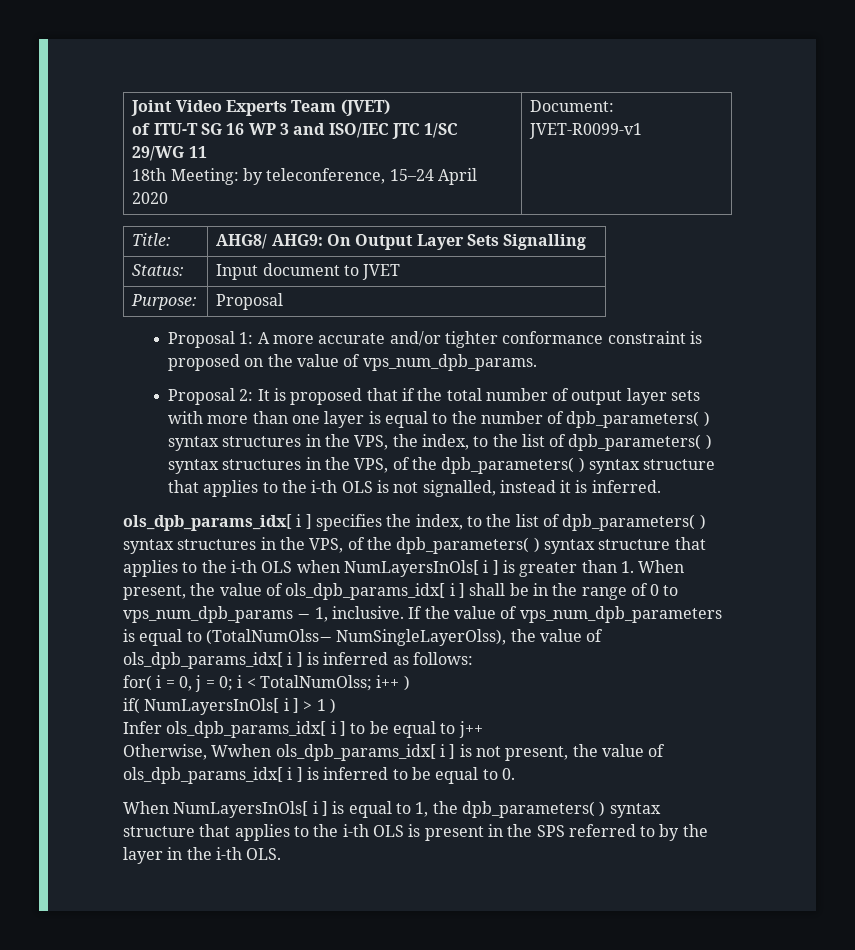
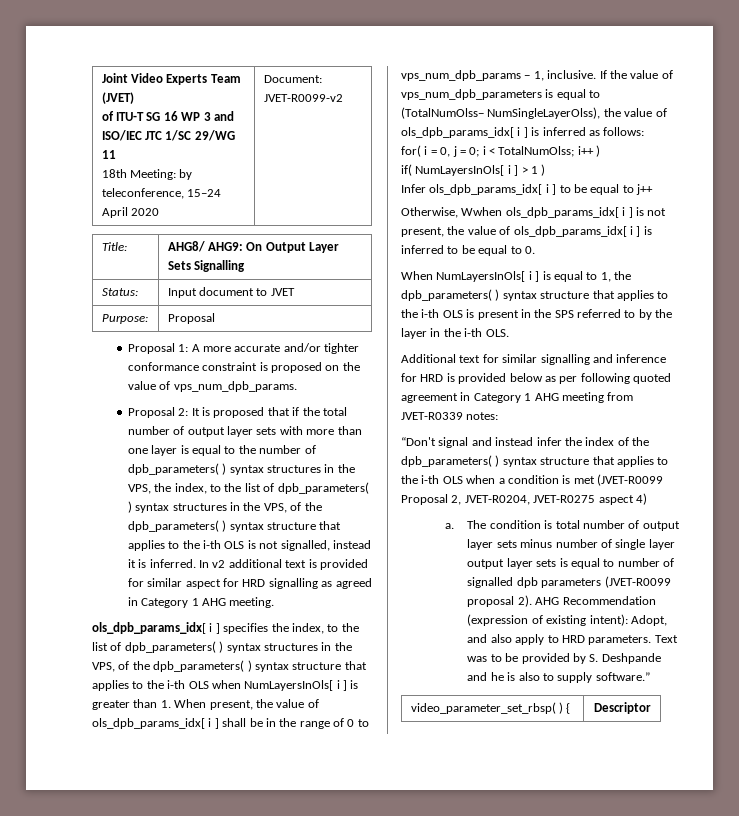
  Joint Video Experts Team (JVET)
  of ITU-T SG 16 WP 3 and ISO/IEC JTC 1/SC 29/WG 11
- 18th Meeting: by teleconference, 15–24 April 2020 | Document: JVET-R0099-v1
+ 18th Meeting: by teleconference, 15–24 April 2020 | Document: JVET-R0099-v2
+ In v2 additional text is provided for similar aspect for HRD signalling as agreed in Category 1 AHG meeting.
+ Additional text for similar signalling and inference for HRD is provided below as per following quoted agreement in Category 1 AHG meeting from JVET-R0339 notes:
+ “Don't signal and instead infer the index of the dpb_parameters( ) syntax structure that applies to the i-th OLS when a condition is met (JVET-R0099 Proposal 2, JVET-R0204, JVET-R0275 aspect 4)
+ a. The condition is total number of output layer sets minus number of single layer output layer sets is equal to number of signalled dpb parameters (JVET-R0099 proposal 2). AHG Recommendation (expression of existing intent): Adopt, and also apply to HRD parameters. Text was to be provided by S. Deshpande and he is also to supply software.”
+ video_parameter_set_rbsp( ) { | Descriptor

